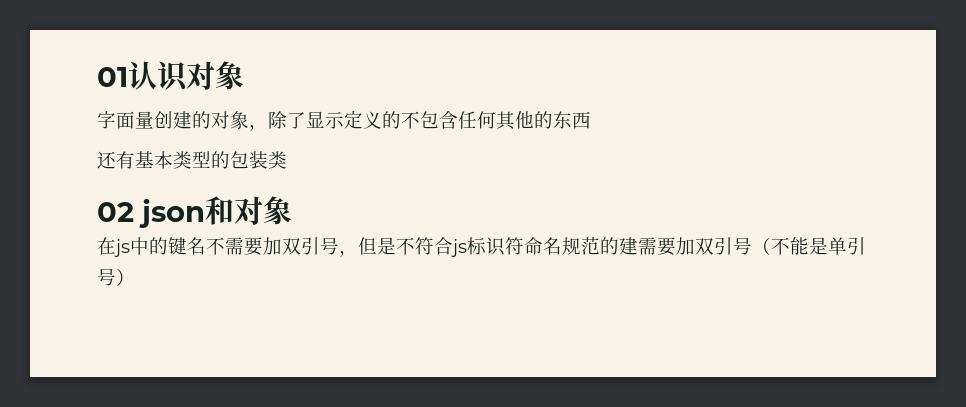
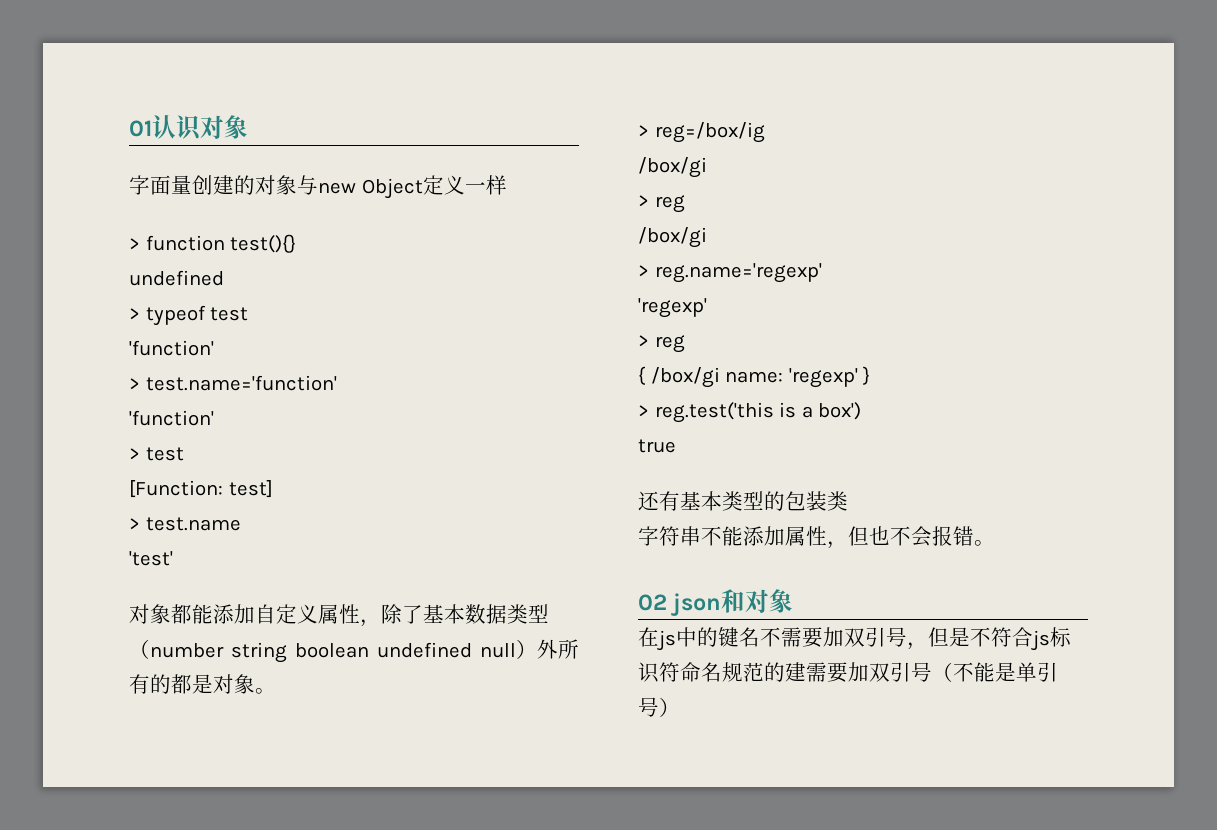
- 字面量创建的对象，除了显示定义的不包含任何其他的东西
+ 字面量创建的对象与new Object定义一样
+ > function test(){}
+ undefined
+ > typeof test
+ 'function'
+ > test.name='function'
+ 'function'
+ > test
+ [Function: test]
+ > test.name
+ 'test'
+ 对象都能添加自定义属性，除了基本数据类型（number string boolean undefined null）外所有的都是对象。
+ > reg=/box/ig
+ /box/gi
+ > reg
+ /box/gi
+ > reg.name='regexp'
+ 'regexp'
+ > reg
+ { /box/gi name: 'regexp' }
+ > reg.test('this is a box')
+ true
+ 字符串不能添加属性，但也不会报错。

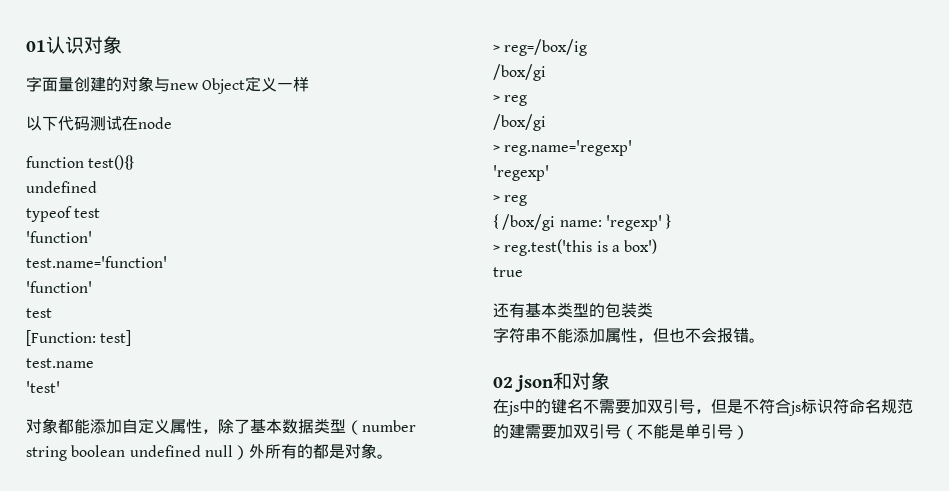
- > function test(){}
+ 以下代码测试在node
+ function test(){}
- > typeof test
+ typeof test
- > test.name='function'
+ test.name='function'
  'function'
- > test
+ test
- > test.name
+ test.name

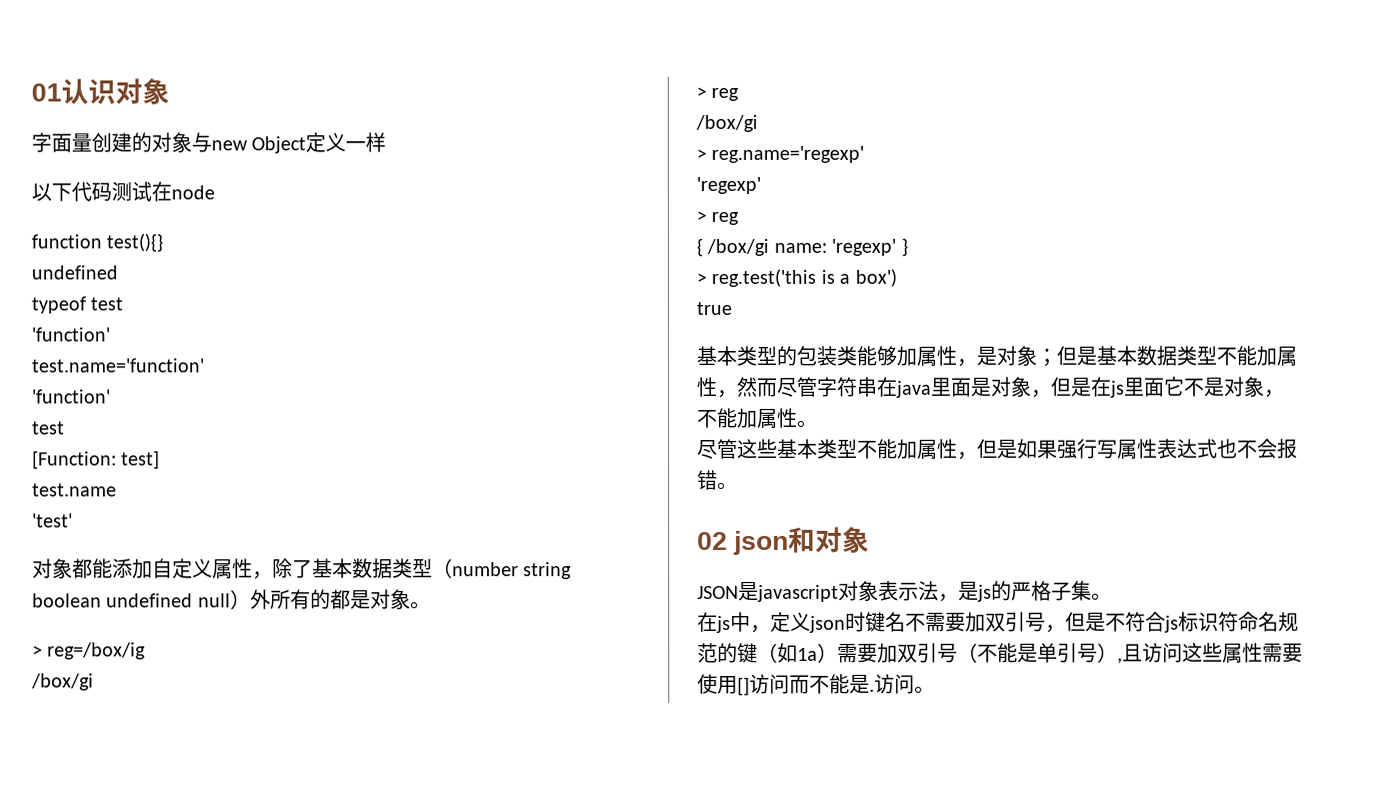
- 还有基本类型的包装类
- 字符串不能添加属性，但也不会报错。
+ 基本类型的包装类能够加属性，是对象；但是基本数据类型不能加属性，然而尽管字符串在java里面是对象，但是在js里面它不是对象，不能加属性。
+ 尽管这些基本类型不能加属性，但是如果强行写属性表达式也不会报错。
+ JSON是javascript对象表示法，是js的严格子集。
- 在js中的键名不需要加双引号，但是不符合js标识符命名规范的建需要加双引号（不能是单引号）
+ 在js中，定义json时键名不需要加双引号，但是不符合js标识符命名规范的键（如1a）需要加双引号（不能是单引号）,且访问这些属性需要使用[]访问而不能是.访问。

